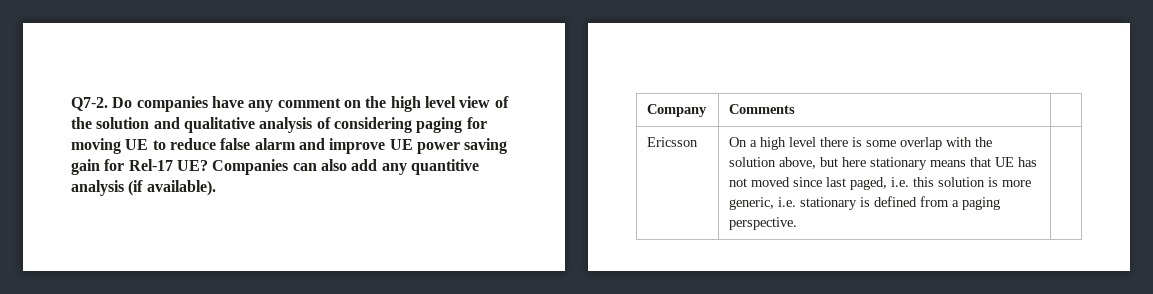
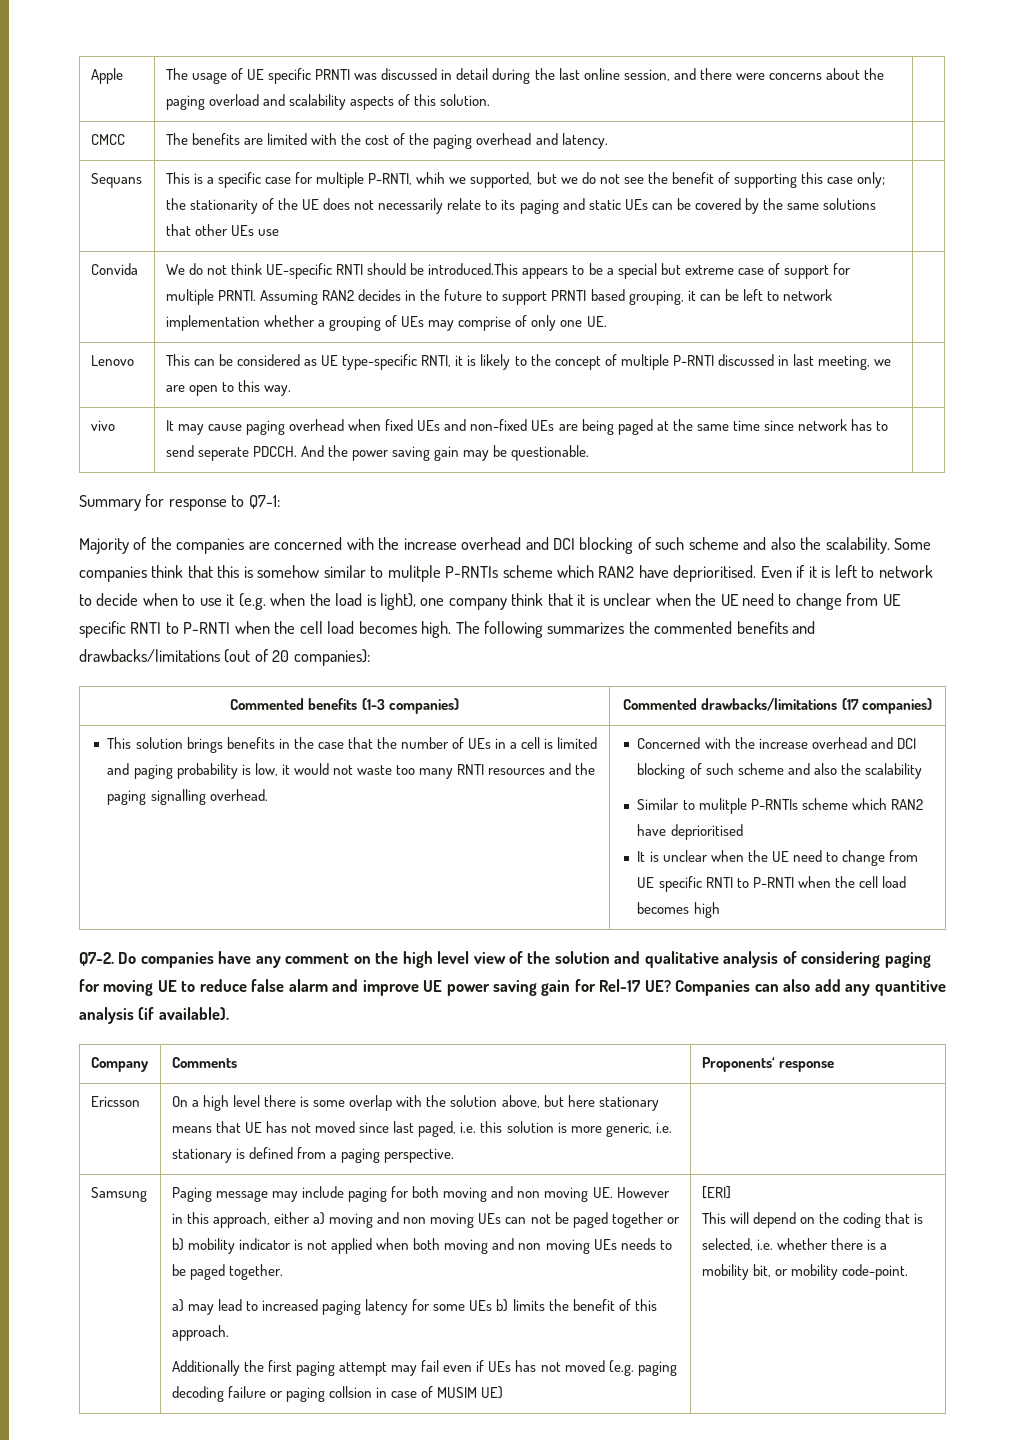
+ Apple | The usage of UE specific PRNTI was discussed in detail during the last online session, and there were concerns about the paging overload and scalability aspects of this solution. |
+ CMCC | The benefits are limited with the cost of the paging overhead and latency. |
+ Sequans | This is a specific case for multiple P-RNTI, whih we supported, but we do not see the benefit of supporting this case only; the stationarity of the UE does not necessarily relate to its paging and static UEs can be covered by the same solutions that other UEs use |
+ Convida | We do not think UE-specific RNTI should be introduced.This appears to be a special but extreme case of support for multiple PRNTI. Assuming RAN2 decides in the future to support PRNTI based grouping, it can be left to network implementation whether a grouping of UEs may comprise of only one UE. |
+ Lenovo | This can be considered as UE type-specific RNTI, it is likely to the concept of multiple P-RNTI discussed in last meeting, we are open to this way. |
+ vivo | It may cause paging overhead when fixed UEs and non-fixed UEs are being paged at the same time since network has to send seperate PDCCH. And the power saving gain may be questionable. |
+ Summary for response to Q7-1:
+ Majority of the companies are concerned with the increase overhead and DCI blocking of such scheme and also the scalability. Some companies think that this is somehow similar to mulitple P-RNTIs scheme which RAN2 have deprioritised. Even if it is left to network to decide when to use it (e.g. when the load is light), one company think that it is unclear when the UE need to change from UE specific RNTI to P-RNTI when the cell load becomes high. The following summarizes the commented benefits and drawbacks/limitations (out of 20 companies):
+ Commented benefits (1-3 companies) | Commented drawbacks/limitations (17 companies)
+ This solution brings benefits in the case that the number of UEs in a cell is limited and paging probability is low, it would not waste too many RNTI resources and the paging signalling overhead. | Concerned with the increase overhead and DCI blocking of such scheme and also the scalability
+ Similar to mulitple P-RNTIs scheme which RAN2 have deprioritised
+ It is unclear when the UE need to change from UE specific RNTI to P-RNTI when the cell load becomes high
- Company | Comments |
+ Company | Comments | Proponents‘ response
+ Samsung | Paging message may include paging for both moving and non moving UE. However in this approach, either a) moving and non moving UEs can not be paged together or b) mobility indicator is not applied when both moving and non moving UEs needs to be paged together.
+ a) may lead to increased paging latency for some UEs b) limits the benefit of this approach.
+ Additionally the first paging attempt may fail even if UEs has not moved (e.g. paging decoding failure or paging collsion in case of MUSIM UE) | [ERI]
+ This will depend on the coding that is selected, i.e. whether there is a mobility bit, or mobility code-point.

